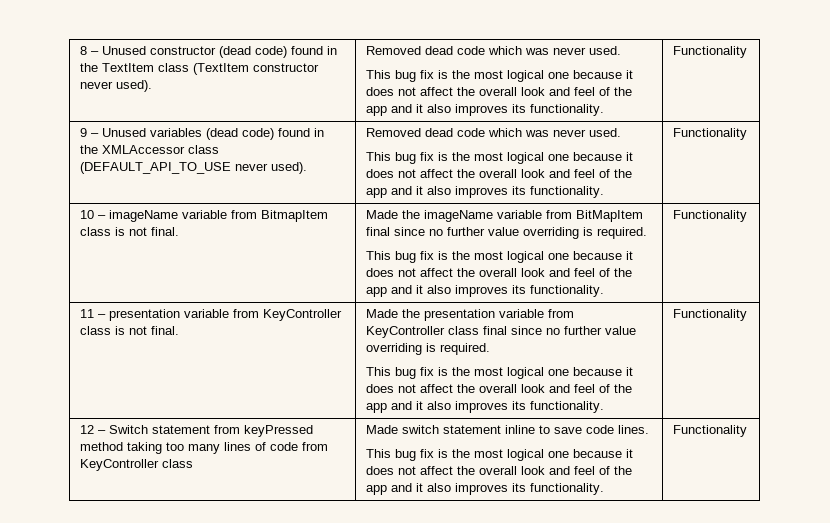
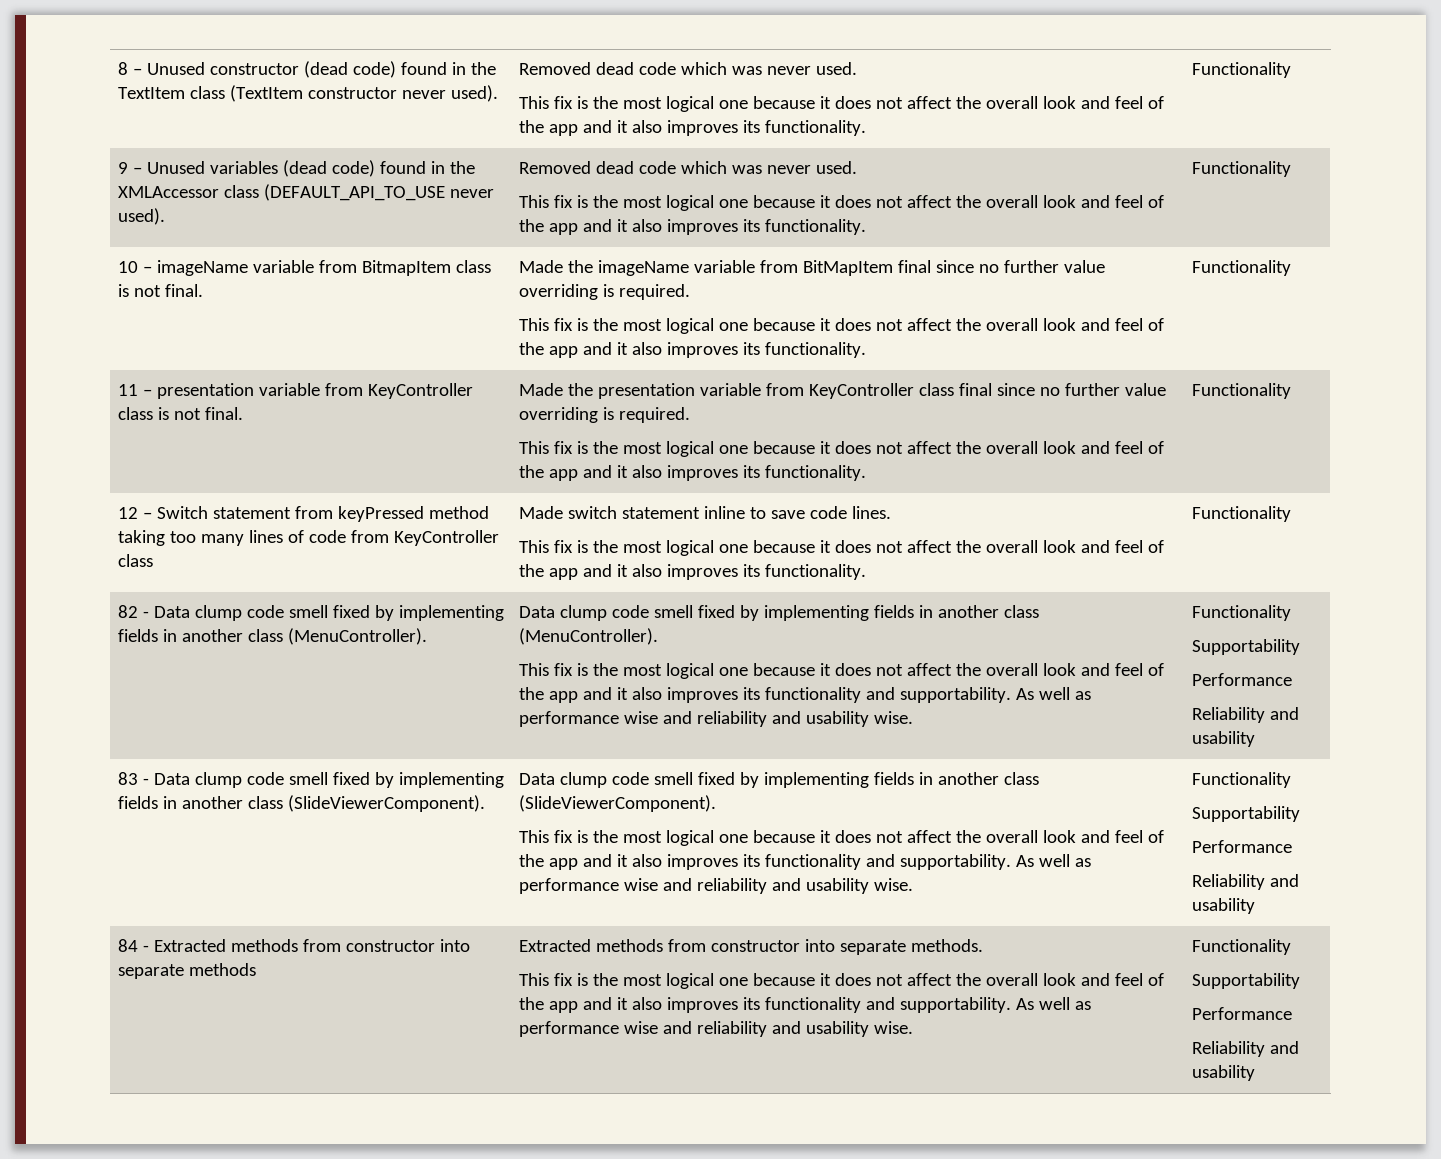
  8 – Unused constructor (dead code) found in the TextItem class (TextItem constructor never used). | Removed dead code which was never used.
- This bug fix is the most logical one because it does not affect the overall look and feel of the app and it also improves its functionality.
+ This fix is the most logical one because it does not affect the overall look and feel of the app and it also improves its functionality.
  9 – Unused variables (dead code) found in the XMLAccessor class (DEFAULT_API_TO_USE never used). | Removed dead code which was never used.
- This bug fix is the most logical one because it does not affect the overall look and feel of the app and it also improves its functionality.
+ This fix is the most logical one because it does not affect the overall look and feel of the app and it also improves its functionality.
  Made the imageName variable from BitMapItem final since no further value overriding is required.
- This bug fix is the most logical one because it does not affect the overall look and feel of the app and it also improves its functionality.
+ This fix is the most logical one because it does not affect the overall look and feel of the app and it also improves its functionality.
  Made the presentation variable from KeyController class final since no further value overriding is required.
- This bug fix is the most logical one because it does not affect the overall look and feel of the app and it also improves its functionality.
+ This fix is the most logical one because it does not affect the overall look and feel of the app and it also improves its functionality.
  Made switch statement inline to save code lines.
- This bug fix is the most logical one because it does not affect the overall look and feel of the app and it also improves its functionality.
+ This fix is the most logical one because it does not affect the overall look and feel of the app and it also improves its functionality.
+ 82 - Data clump code smell fixed by implementing fields in another class (MenuController). | Data clump code smell fixed by implementing fields in another class (MenuController).
+ This fix is the most logical one because it does not affect the overall look and feel of the app and it also improves its functionality and supportability. As well as performance wise and reliability and usability wise. | Functionality
+ Supportability
+ Performance
+ Reliability and usability
+ 83 - Data clump code smell fixed by implementing fields in another class (SlideViewerComponent). | Data clump code smell fixed by implementing fields in another class (SlideViewerComponent).
+ This fix is the most logical one because it does not affect the overall look and feel of the app and it also improves its functionality and supportability. As well as performance wise and reliability and usability wise. | Functionality
+ Supportability
+ Performance
+ Reliability and usability
+ 84 - Extracted methods from constructor into separate methods | Extracted methods from constructor into separate methods.
+ This fix is the most logical one because it does not affect the overall look and feel of the app and it also improves its functionality and supportability. As well as performance wise and reliability and usability wise. | Functionality
+ Supportability
+ Performance
+ Reliability and usability

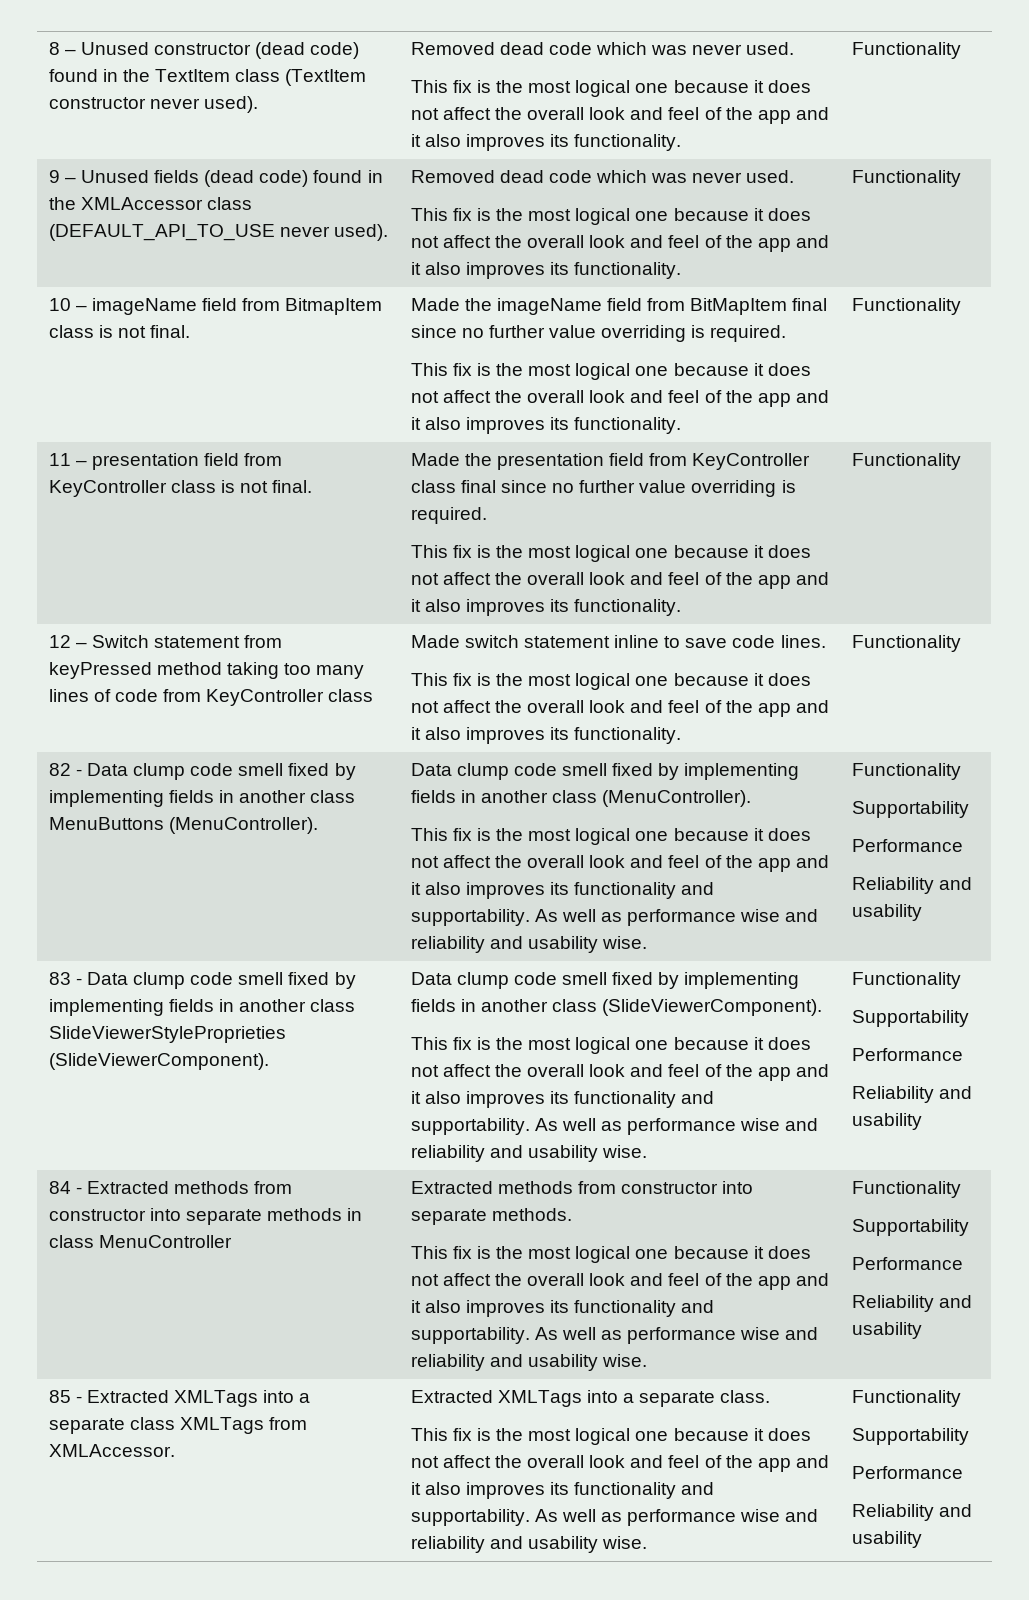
- 9 – Unused variables (dead code) found in the XMLAccessor class (DEFAULT_API_TO_USE never used).
+ 9 – Unused fields (dead code) found in the XMLAccessor class (DEFAULT_API_TO_USE never used).
- 10 – imageName variable from BitmapItem class is not final.
+ 10 – imageName field from BitmapItem class is not final.
- Made the imageName variable from BitMapItem final since no further value overriding is required.
+ Made the imageName field from BitMapItem final since no further value overriding is required.
- 11 – presentation variable from KeyController class is not final.
+ 11 – presentation field from KeyController class is not final.
- Made the presentation variable from KeyController class final since no further value overriding is required.
+ Made the presentation field from KeyController class final since no further value overriding is required.
- 82 - Data clump code smell fixed by implementing fields in another class (MenuController).
+ 82 - Data clump code smell fixed by implementing fields in another class MenuButtons (MenuController).
- 83 - Data clump code smell fixed by implementing fields in another class (SlideViewerComponent).
+ 83 - Data clump code smell fixed by implementing fields in another class SlideViewerStyleProprieties (SlideViewerComponent).
- 84 - Extracted methods from constructor into separate methods
+ 84 - Extracted methods from constructor into separate methods in class MenuController
+ 85 - Extracted XMLTags into a separate class XMLTags from XMLAccessor. | Extracted XMLTags into a separate class.
+ This fix is the most logical one because it does not affect the overall look and feel of the app and it also improves its functionality and supportability. As well as performance wise and reliability and usability wise. | Functionality
+ Supportability
+ Performance
+ Reliability and usability

